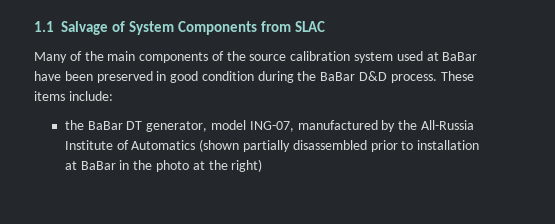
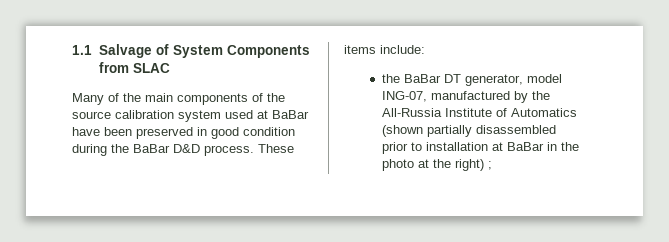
- the BaBar DT generator, model ING-07, manufactured by the All-Russia Institute of Automatics (shown partially disassembled prior to installation at BaBar in the photo at the right)
+ the BaBar DT generator, model ING-07, manufactured by the All-Russia Institute of Automatics (shown partially disassembled prior to installation at BaBar in the photo at the right) ;

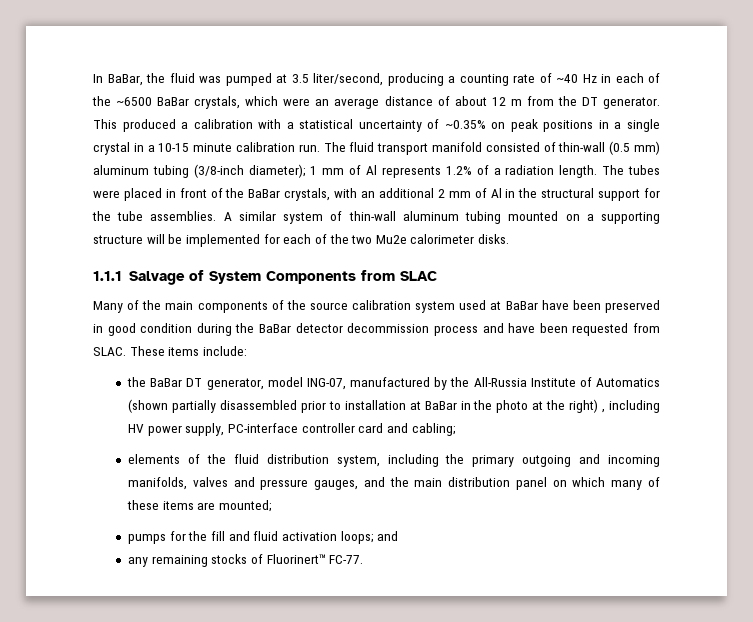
- 1.1 Salvage of System Components from SLAC
+ In BaBar, the fluid was pumped at 3.5 liter/second, producing a counting rate of ~40 Hz in each of the ~6500 BaBar crystals, which were an average distance of about 12 m from the DT generator. This produced a calibration with a statistical uncertainty of ~0.35% on peak positions in a single crystal in a 10-15 minute calibration run. The fluid transport manifold consisted of thin-wall (0.5 mm) aluminum tubing (3/8-inch diameter); 1 mm of Al represents 1.2% of a radiation length. The tubes were placed in front of the BaBar crystals, with an additional 2 mm of Al in the structural support for the tube assemblies. A similar system of thin-wall aluminum tubing mounted on a supporting structure will be implemented for each of the two Mu2e calorimeter disks.
+ 1.1.1 Salvage of System Components from SLAC
- Many of the main components of the source calibration system used at BaBar have been preserved in good condition during the BaBar D&D process.
+ Many of the main components of the source calibration system used at BaBar have been preserved in good condition during the BaBar detector decommission process and have been requested from SLAC.
- the BaBar DT generator, model ING-07, manufactured by the All-Russia Institute of Automatics (shown partially disassembled prior to installation at BaBar in the photo at the right) ;
+ the BaBar DT generator, model ING-07, manufactured by the All-Russia Institute of Automatics (shown partially disassembled prior to installation at BaBar in the photo at the right) , including HV power supply, PC-interface controller card and cabling;
+ elements of the fluid distribution system, including the primary outgoing and incoming manifolds, valves and pressure gauges, and the main distribution panel on which many of these items are mounted;
+ pumps for the fill and fluid activation loops; and
+ any remaining stocks of Fluorinert™ FC-77.

